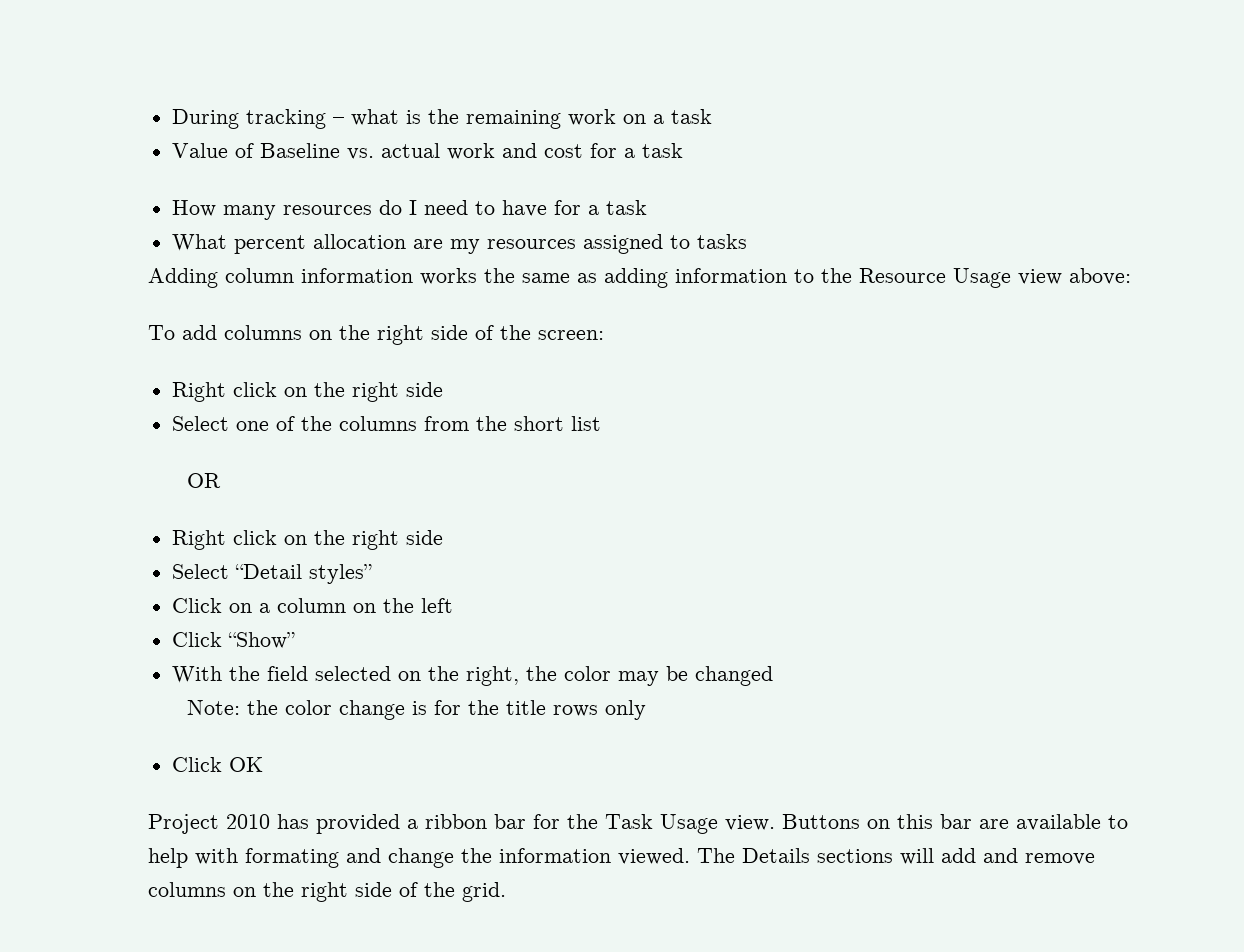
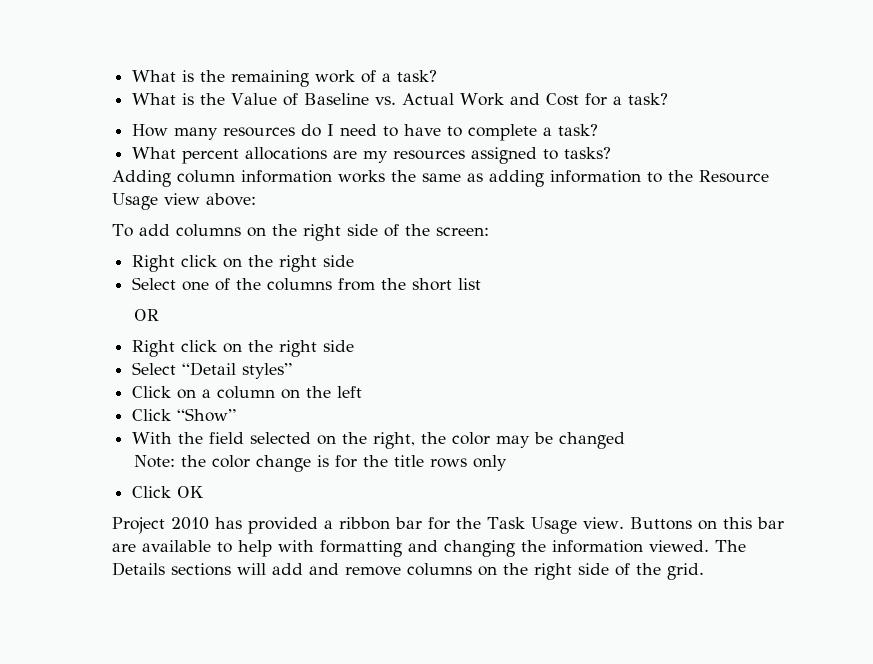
- During tracking – what is the remaining work on a task
- Value of Baseline vs. actual work and cost for a task
+ What is the remaining work of a task?
+ What is the Value of Baseline vs. Actual Work and Cost for a task?
- How many resources do I need to have for a task
+ How many resources do I need to have to complete a task?
- What percent allocation are my resources assigned to tasks
+ What percent allocations are my resources assigned to tasks?
- Buttons on this bar are available to help with formating and change the information viewed.
+ Buttons on this bar are available to help with formatting and changing the information viewed.

